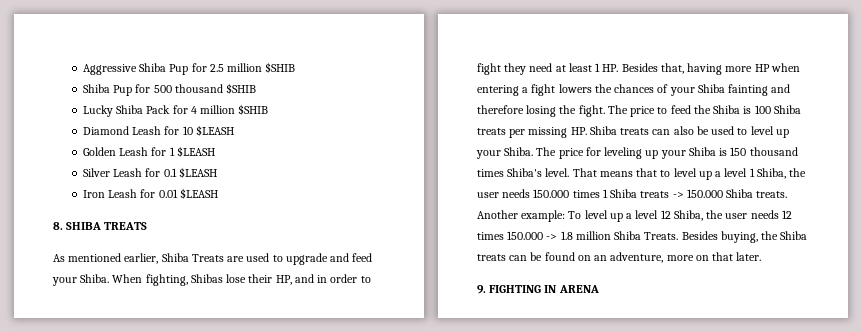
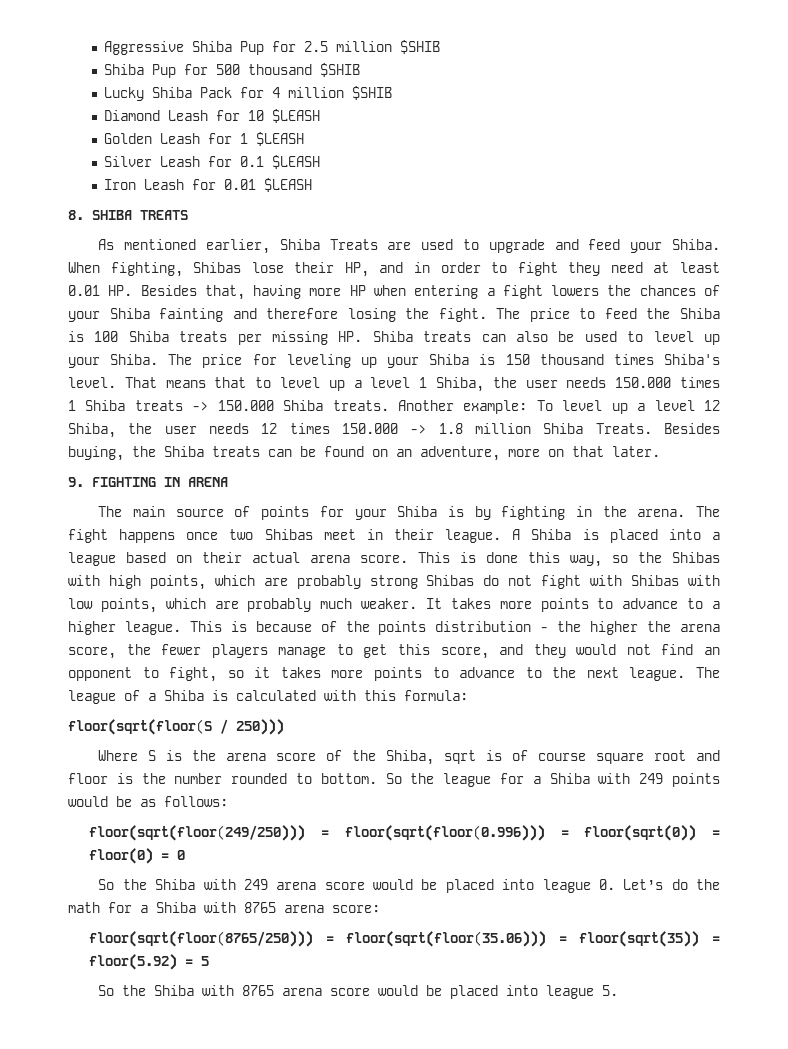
- When fighting, Shibas lose their HP, and in order to fight they need at least 1 HP. Besides that, having more HP when entering a fight lowers the chances of your Shiba fainting and therefore losing the fight.
+ When fighting, Shibas lose their HP, and in order to fight they need at least 0.01 HP. Besides that, having more HP when entering a fight lowers the chances of your Shiba fainting and therefore losing the fight.
+ The main source of points for your Shiba is by fighting in the arena. The fight happens once two Shibas meet in their league. A Shiba is placed into a league based on their actual arena score. This is done this way, so the Shibas with high points, which are probably strong Shibas do not fight with Shibas with low points, which are probably much weaker. It takes more points to advance to a higher league. This is because of the points distribution - the higher the arena score, the fewer players manage to get this score, and they would not find an opponent to fight, so it takes more points to advance to the next league. The league of a Shiba is calculated with this formula:
+ floor(sqrt(floor(S / 250)))
+ Where S is the arena score of the Shiba, sqrt is of course square root and floor is the number rounded to bottom. So the league for a Shiba with 249 points would be as follows:
+ floor(sqrt(floor(249/250))) = floor(sqrt(floor(0.996))) = floor(sqrt(0)) = floor(0) = 0
+ So the Shiba with 249 arena score would be placed into league 0. Let’s do the math for a Shiba with 8765 arena score:
+ floor(sqrt(floor(8765/250))) = floor(sqrt(floor(35.06))) = floor(sqrt(35)) = floor(5.92) = 5
+ So the Shiba with 8765 arena score would be placed into league 5.

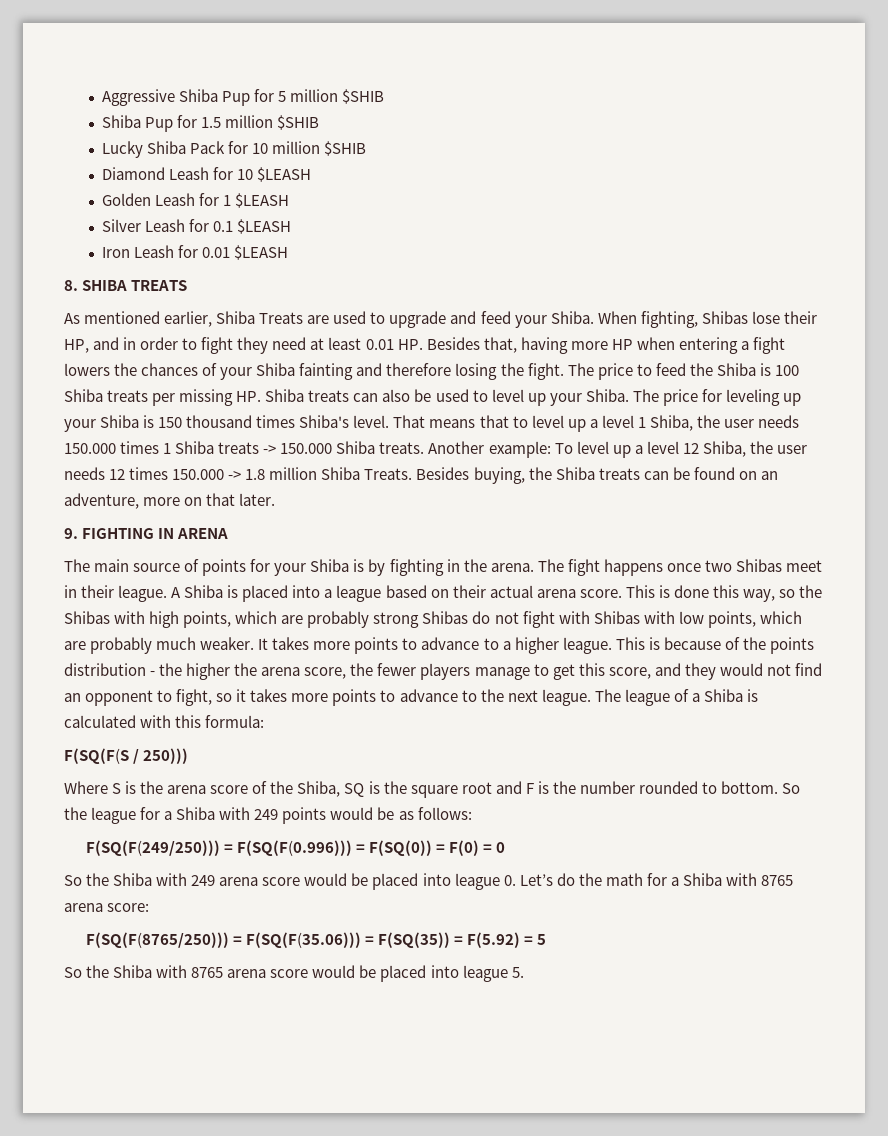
- Aggressive Shiba Pup for 2.5 million $SHIB
+ Aggressive Shiba Pup for 5 million $SHIB
- Shiba Pup for 500 thousand $SHIB
+ Shiba Pup for 1.5 million $SHIB
- Lucky Shiba Pack for 4 million $SHIB
+ Lucky Shiba Pack for 10 million $SHIB
- floor(sqrt(floor(S / 250)))
+ F(SQ(F(S / 250)))
- Where S is the arena score of the Shiba, sqrt is of course square root and floor is the number rounded to bottom.
+ Where S is the arena score of the Shiba, SQ is the square root and F is the number rounded to bottom.
- floor(sqrt(floor(249/250))) = floor(sqrt(floor(0.996))) = floor(sqrt(0)) = floor(0) = 0
+ F(SQ(F(249/250))) = F(SQ(F(0.996))) = F(SQ(0)) = F(0) = 0
- floor(sqrt(floor(8765/250))) = floor(sqrt(floor(35.06))) = floor(sqrt(35)) = floor(5.92) = 5
+ F(SQ(F(8765/250))) = F(SQ(F(35.06))) = F(SQ(35)) = F(5.92) = 5

